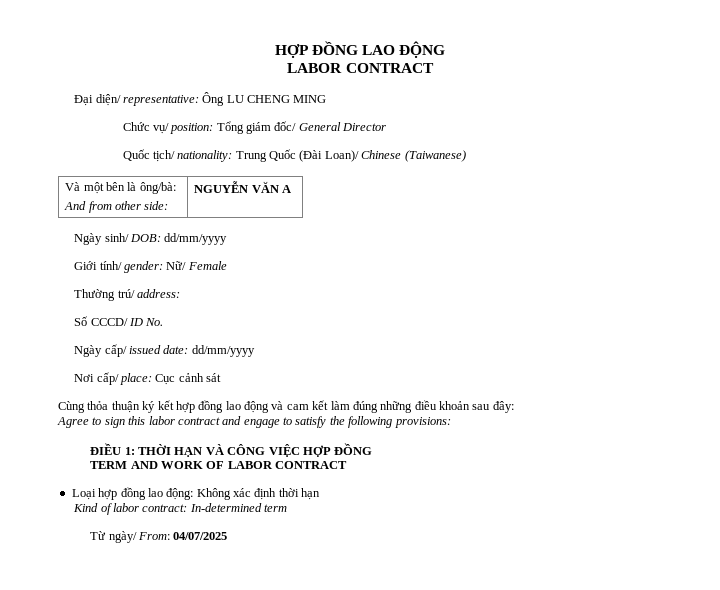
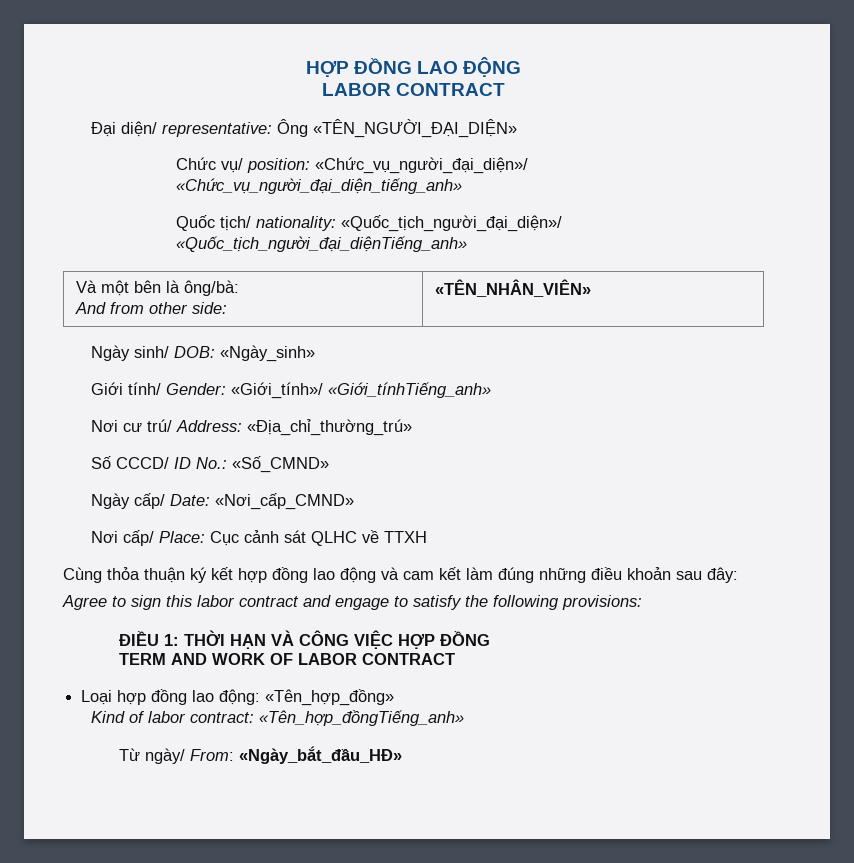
- Đại diện/ representative: Ông LU CHENG MING
+ Đại diện/ representative: Ông «TÊN_NGƯỜI_ĐẠI_DIỆN»
- Chức vụ/ position: Tổng giám đốc/ General Director
- Quốc tịch/ nationality: Trung Quốc (Đài Loan)/ Chinese (Taiwanese)
+ Chức vụ/ position: «Chức_vụ_người_đại_diện»/ «Chức_vụ_người_đại_diện_tiếng_anh»
+ Quốc tịch/ nationality: «Quốc_tịch_người_đại_diện»/ «Quốc_tịch_người_đại_diệnTiếng_anh»
  Và một bên là ông/bà:
- And from other side: | NGUYỄN VĂN A
+ And from other side: | «TÊN_NHÂN_VIÊN»
- Ngày sinh/ DOB: dd/mm/yyyy
+ Ngày sinh/ DOB: «Ngày_sinh»
- Giới tính/ gender: Nữ/ Female
- Thường trú/ address:
+ Giới tính/ Gender: «Giới_tính»/ «Giới_tínhTiếng_anh»
+ Nơi cư trú/ Address: «Địa_chỉ_thường_trú»
- Số CCCD/ ID No.
+ Số CCCD/ ID No.: «Số_CMND»
- Ngày cấp/ issued date: dd/mm/yyyy
+ Ngày cấp/ Date: «Nơi_cấp_CMND»
- Nơi cấp/ place: Cục cảnh sát
+ Nơi cấp/ Place: Cục cảnh sát QLHC về TTXH
- Loại hợp đồng lao động: Không xác định thời hạn
+ Loại hợp đồng lao động: «Tên_hợp_đồng»
- Kind of labor contract: In-determined term
+ Kind of labor contract: «Tên_hợp_đồngTiếng_anh»
- Từ ngày/ From: 04/07/2025
+ Từ ngày/ From: «Ngày_bắt_đầu_HĐ»

